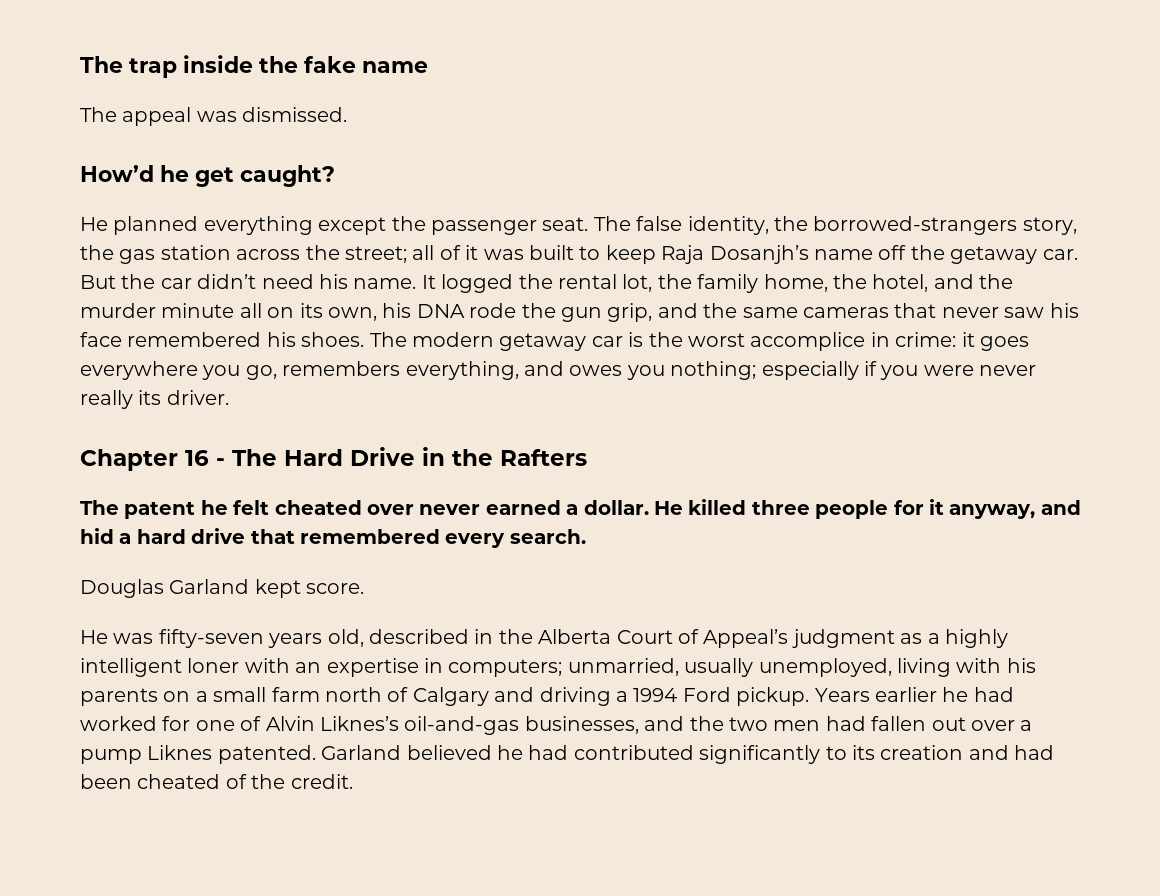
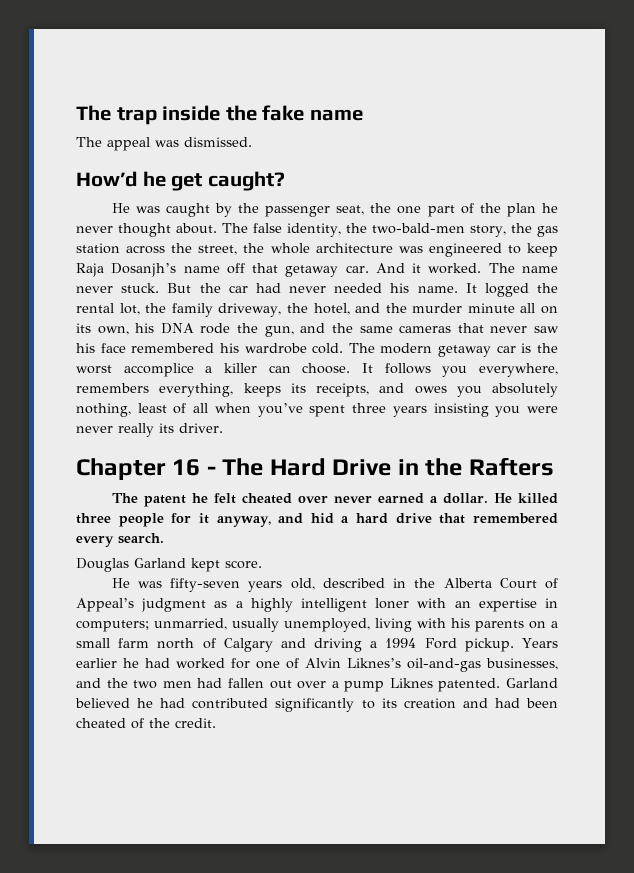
- He planned everything except the passenger seat.
+ He was caught by the passenger seat, the one part of the plan he never thought about.
- The false identity, the borrowed-strangers story, the gas station across the street; all of it was built to keep Raja Dosanjh’s name off the getaway car.
+ The false identity, the two-bald-men story, the gas station across the street, the whole architecture was engineered to keep Raja Dosanjh’s name off that getaway car.
- But the car didn’t need his name.
+ And it worked. The name never stuck. But the car had never needed his name.
- It logged the rental lot, the family home, the hotel, and the murder minute all on its own, his DNA rode the gun grip, and the same cameras that never saw his face remembered his shoes.
+ It logged the rental lot, the family driveway, the hotel, and the murder minute all on its own, his DNA rode the gun, and the same cameras that never saw his face remembered his wardrobe cold.
- The modern getaway car is the worst accomplice in crime: it goes everywhere you go, remembers everything, and owes you nothing; especially if you were never really its driver.
+ The modern getaway car is the worst accomplice a killer can choose. It follows you everywhere, remembers everything, keeps its receipts, and owes you absolutely nothing, least of all when you’ve spent three years insisting you were never really its driver.

